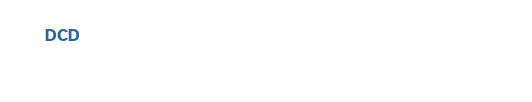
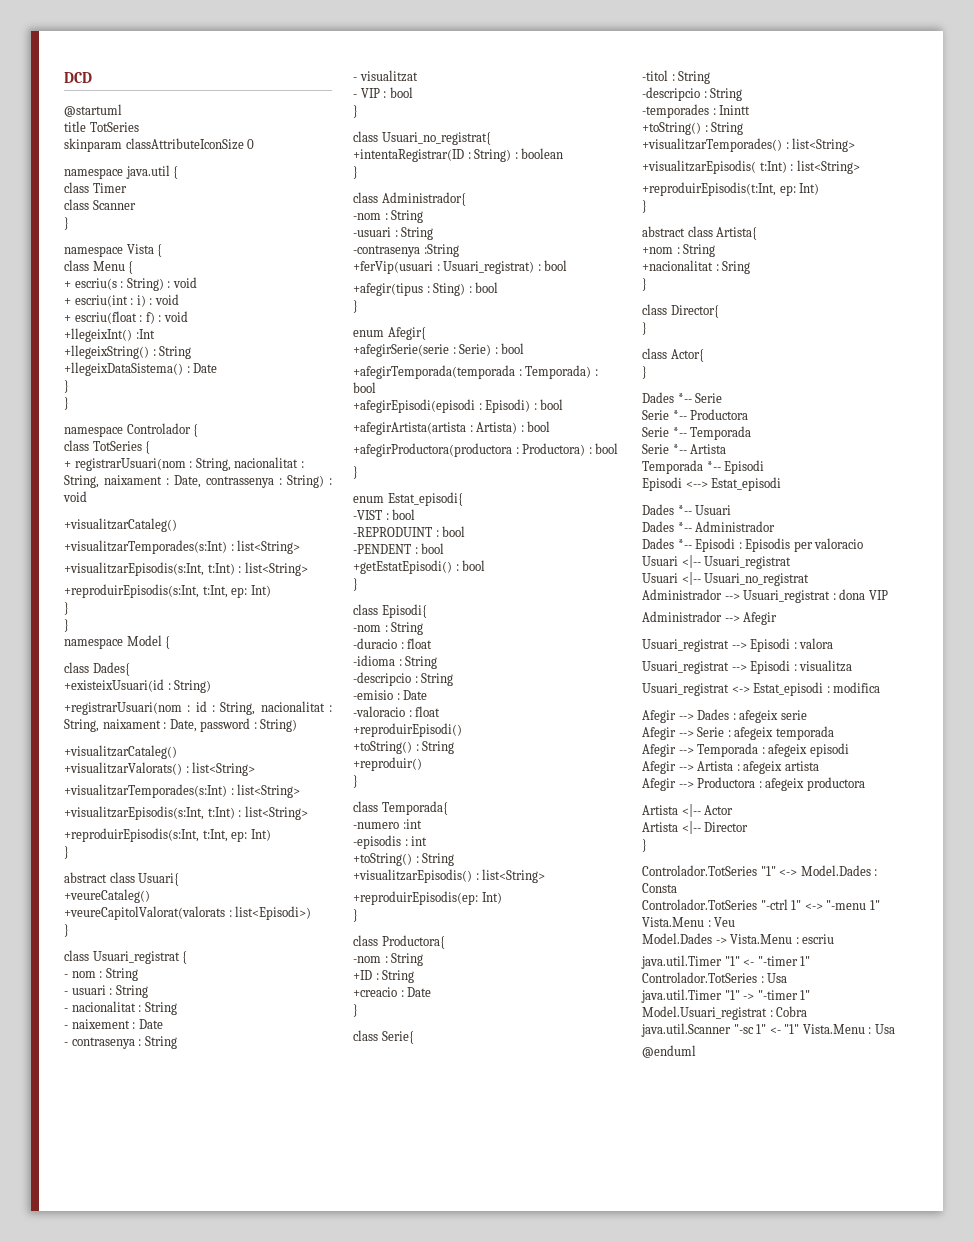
+ @startuml
+ title TotSeries
+ skinparam classAttributeIconSize 0
+ namespace java.util {
+ class Timer
+ class Scanner
+ }
+ namespace Vista {
+ class Menu {
+ + escriu(s : String) : void
+ + escriu(int : i) : void
+ + escriu(float : f) : void
+ +llegeixInt() :Int
+ +llegeixString() : String
+ +llegeixDataSistema() : Date
+ }
+ }
+ namespace Controlador {
+ class TotSeries {
+ + registrarUsuari(nom : String, nacionalitat : String, naixament : Date, contrassenya : String) : void
+ +visualitzarCataleg()
+ +visualitzarTemporades(s:Int) : list<String>
+ +visualitzarEpisodis(s:Int, t:Int) : list<String>
+ +reproduirEpisodis(s:Int, t:Int, ep: Int)
+ }
+ }
+ namespace Model {
+ class Dades{
+ +existeixUsuari(id : String)
+ +registrarUsuari(nom : id : String, nacionalitat : String, naixament : Date, password : String)
+ +visualitzarCataleg()
+ +visualitzarValorats() : list<String>
+ +visualitzarTemporades(s:Int) : list<String>
+ +visualitzarEpisodis(s:Int, t:Int) : list<String>
+ +reproduirEpisodis(s:Int, t:Int, ep: Int)
+ }
+ abstract class Usuari{
+ +veureCataleg()
+ +veureCapitolValorat(valorats : list<Episodi>)
+ }
+ class Usuari_registrat {
+ - nom : String
+ - usuari : String
+ - nacionalitat : String
+ - naixement : Date
+ - contrasenya : String
+ - visualitzat
+ - VIP : bool
+ }
+ class Usuari_no_registrat{
+ +intentaRegistrar(ID : String) : boolean
+ }
+ class Administrador{
+ -nom : String
+ -usuari : String
+ -contrasenya :String
+ +ferVip(usuari : Usuari_registrat) : bool
+ +afegir(tipus : Sting) : bool
+ }
+ enum Afegir{
+ +afegirSerie(serie : Serie) : bool
+ +afegirTemporada(temporada : Temporada) : bool
+ +afegirEpisodi(episodi : Episodi) : bool
+ +afegirArtista(artista : Artista) : bool
+ +afegirProductora(productora : Productora) : bool
+ }
+ enum Estat_episodi{
+ -VIST : bool
+ -REPRODUINT : bool
+ -PENDENT : bool
+ +getEstatEpisodi() : bool
+ }
+ class Episodi{
+ -nom : String
+ -duracio : float
+ -idioma : String
+ -descripcio : String
+ -emisio : Date
+ -valoracio : float
+ +reproduirEpisodi()
+ +toString() : String
+ +reproduir()
+ }
+ class Temporada{
+ -numero :int
+ -episodis : int
+ +toString() : String
+ +visualitzarEpisodis() : list<String>
+ +reproduirEpisodis(ep: Int)
+ }
+ class Productora{
+ -nom : String
+ +ID : String
+ +creacio : Date
+ }
+ class Serie{
+ -titol : String
+ -descripcio : String
+ -temporades : Inintt
+ +toString() : String
+ +visualitzarTemporades() : list<String>
+ +visualitzarEpisodis( t:Int) : list<String>
+ +reproduirEpisodis(t:Int, ep: Int)
+ }
+ abstract class Artista{
+ +nom : String
+ +nacionalitat : Sring
+ }
+ class Director{
+ }
+ class Actor{
+ }
+ Dades *-- Serie
+ Serie *-- Productora
+ Serie *-- Temporada
+ Serie *-- Artista
+ Temporada *-- Episodi
+ Episodi <--> Estat_episodi
+ Dades *-- Usuari
+ Dades *-- Administrador
+ Dades *-- Episodi : Episodis per valoracio
+ Usuari <|-- Usuari_registrat
+ Usuari <|-- Usuari_no_registrat
+ Administrador --> Usuari_registrat : dona VIP
+ Administrador --> Afegir
+ Usuari_registrat --> Episodi : valora
+ Usuari_registrat --> Episodi : visualitza
+ Usuari_registrat <-> Estat_episodi : modifica
+ Afegir --> Dades : afegeix serie
+ Afegir --> Serie : afegeix temporada
+ Afegir --> Temporada : afegeix episodi
+ Afegir --> Artista : afegeix artista
+ Afegir --> Productora : afegeix productora
+ Artista <|-- Actor
+ Artista <|-- Director
+ }
+ Controlador.TotSeries "1" <-> Model.Dades : Consta
+ Controlador.TotSeries "-ctrl 1" <-> "-menu 1" Vista.Menu : Veu
+ Model.Dades -> Vista.Menu : escriu
+ java.util.Timer "1" <- "-timer 1" Controlador.TotSeries : Usa
+ java.util.Timer "1" -> "-timer 1" Model.Usuari_registrat : Cobra
+ java.util.Scanner "-sc 1" <- "1" Vista.Menu : Usa
+ @enduml

